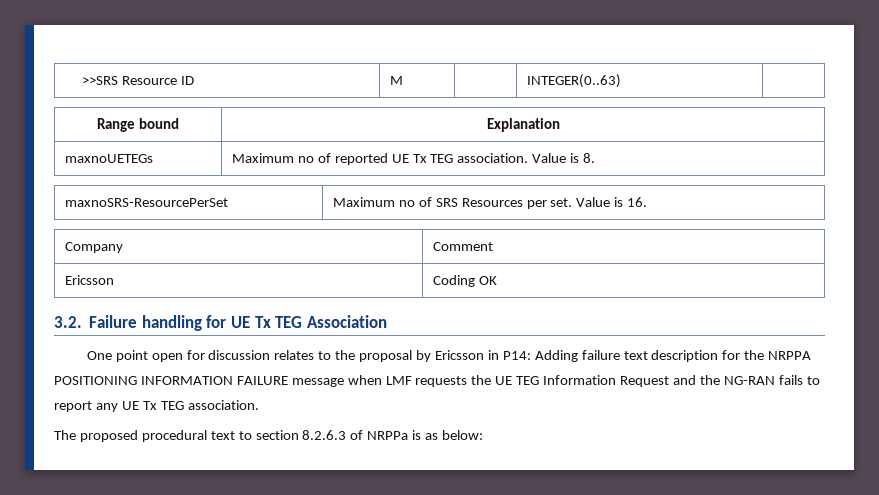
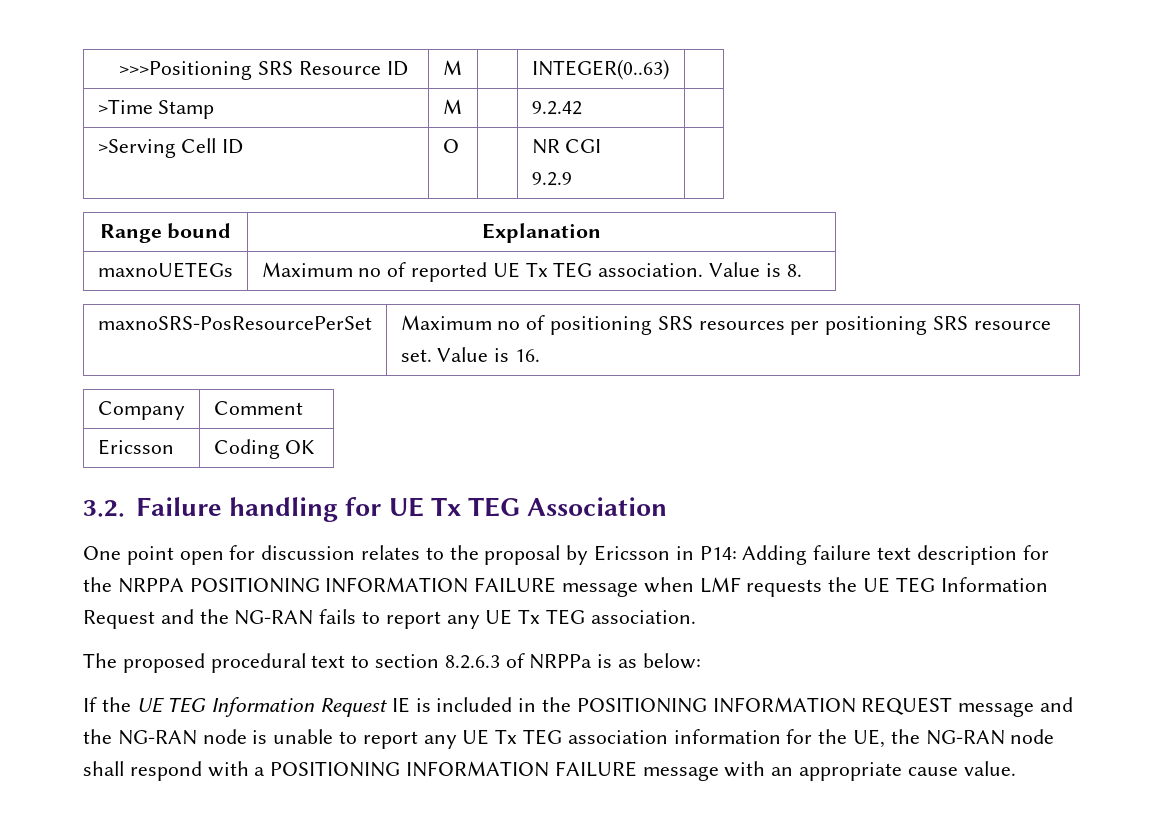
- >>SRS Resource ID | M | | INTEGER(0..63) |
+ >>>Positioning SRS Resource ID | M | | INTEGER(0..63) |
+ >Time Stamp | M | | 9.2.42 |
+ >Serving Cell ID | O | | NR CGI
+ 9.2.9 |
- maxnoSRS-ResourcePerSet | Maximum no of SRS Resources per set. Value is 16.
+ maxnoSRS-PosResourcePerSet | Maximum no of positioning SRS resources per positioning SRS resource set. Value is 16.
+ If the UE TEG Information Request IE is included in the POSITIONING INFORMATION REQUEST message and the NG-RAN node is unable to report any UE Tx TEG association information for the UE, the NG-RAN node shall respond with a POSITIONING INFORMATION FAILURE message with an appropriate cause value.

